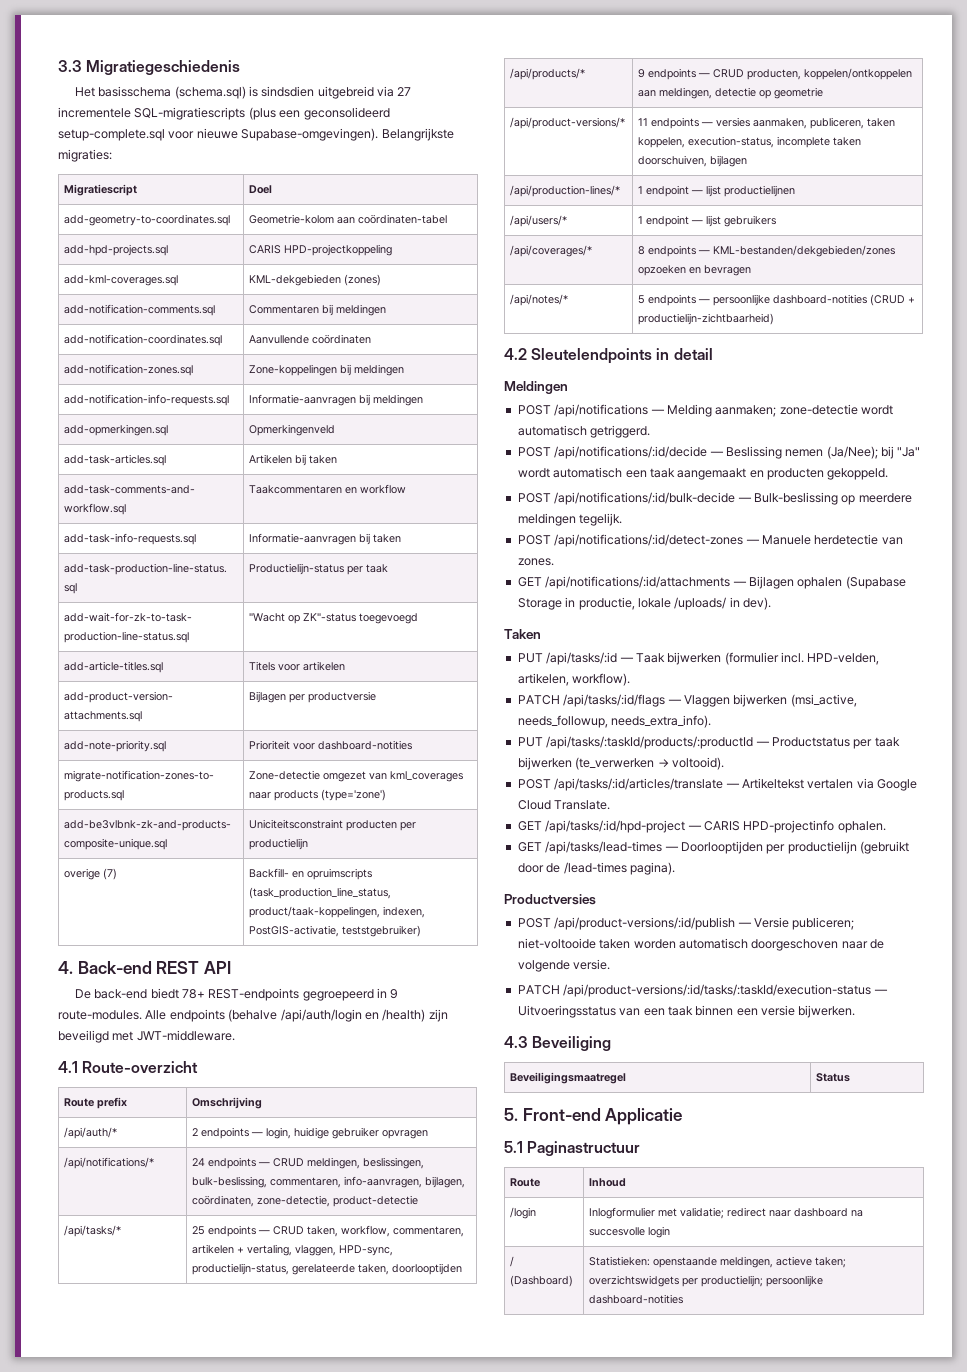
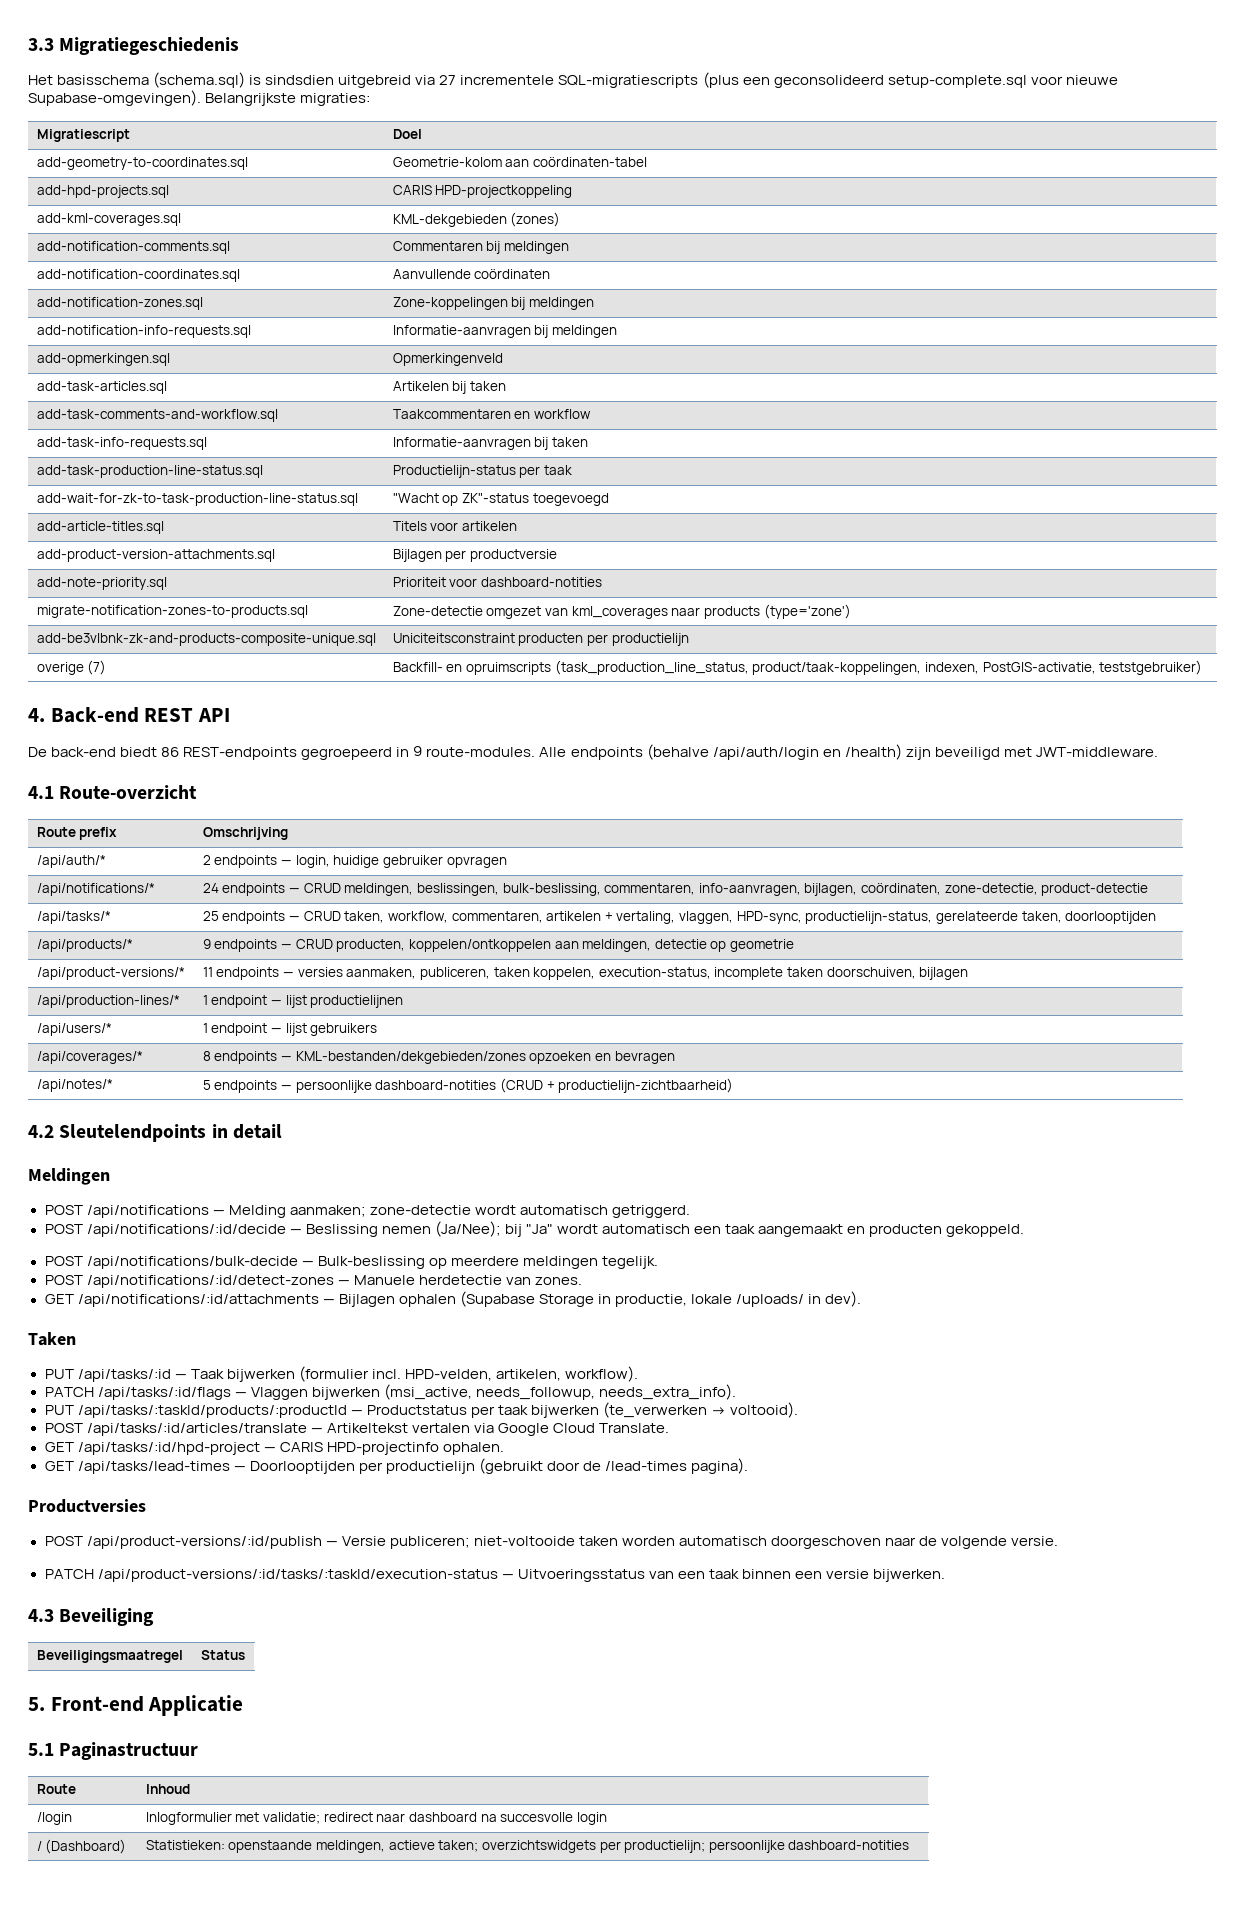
- De back-end biedt 78+ REST-endpoints gegroepeerd in 9 route-modules.
+ De back-end biedt 86 REST-endpoints gegroepeerd in 9 route-modules.
- POST /api/notifications/:id/bulk-decide — Bulk-beslissing op meerdere meldingen tegelijk.
+ POST /api/notifications/bulk-decide — Bulk-beslissing op meerdere meldingen tegelijk.

